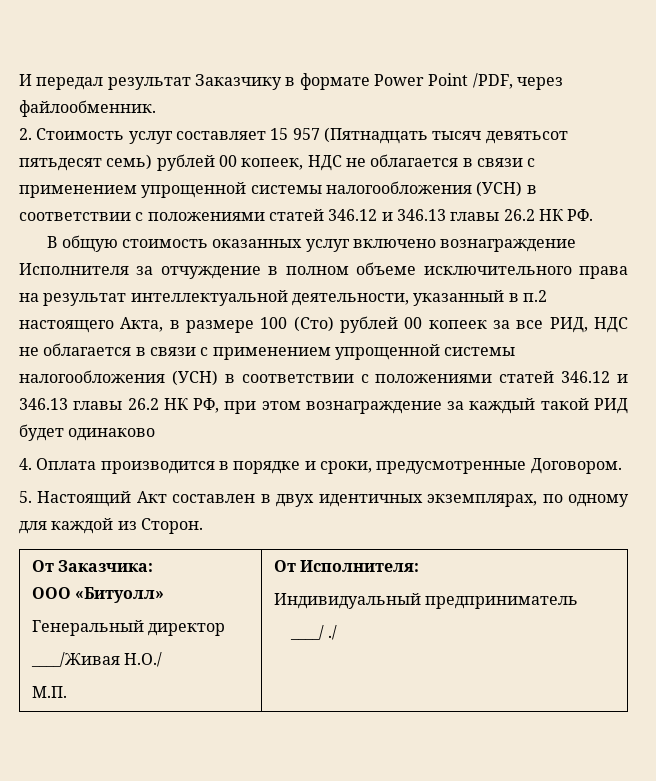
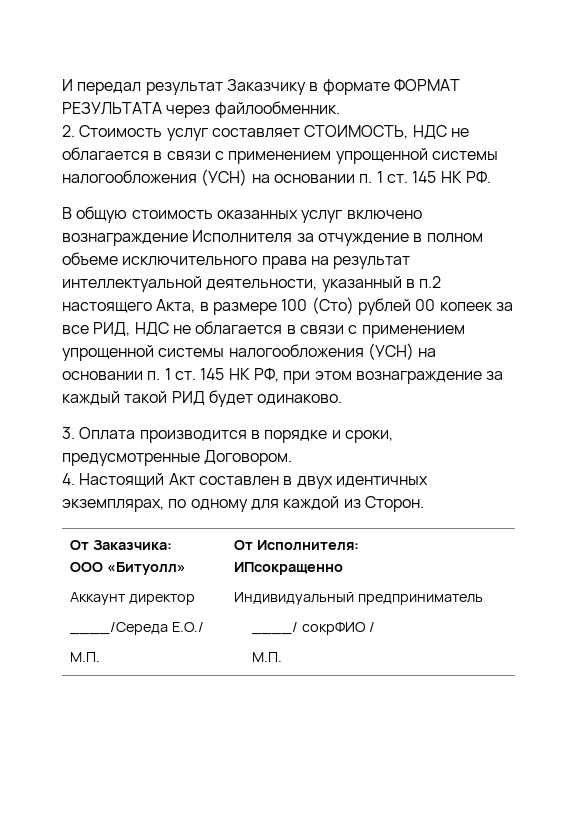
- И передал результат Заказчику в формате Power Point /PDF, через файлообменник.
+ И передал результат Заказчику в формате ФОРМАТ РЕЗУЛЬТАТА через файлообменник.
- 2. Стоимость услуг составляет 15 957 (Пятнадцать тысяч девятьсот пятьдесят семь) рублей 00 копеек, НДС не облагается в связи с применением упрощенной системы налогообложения (УСН) в соответствии с положениями статей 346.12 и 346.13 главы 26.2 НК РФ.
+ 2. Стоимость услуг составляет СТОИМОСТЬ, НДС не облагается в связи с применением упрощенной системы налогообложения (УСН) на основании п. 1 ст. 145 НК РФ.
- В общую стоимость оказанных услуг включено вознаграждение Исполнителя за отчуждение в полном объеме исключительного права на результат интеллектуальной деятельности, указанный в п.2 настоящего Акта, в размере 100 (Сто) рублей 00 копеек за все РИД, НДС не облагается в связи с применением упрощенной системы налогообложения (УСН) в соответствии с положениями статей 346.12 и 346.13 главы 26.2 НК РФ, при этом вознаграждение за каждый такой РИД будет одинаково
- 4. Оплата производится в порядке и сроки, предусмотренные Договором.
+ В общую стоимость оказанных услуг включено вознаграждение Исполнителя за отчуждение в полном объеме исключительного права на результат интеллектуальной деятельности, указанный в п.2 настоящего Акта, в размере 100 (Сто) рублей 00 копеек за все РИД, НДС не облагается в связи с применением упрощенной системы налогообложения (УСН) на основании п. 1 ст. 145 НК РФ, при этом вознаграждение за каждый такой РИД будет одинаково.
+ 3. Оплата производится в порядке и сроки, предусмотренные Договором.
- 5. Настоящий Акт составлен в двух идентичных экземплярах, по одному для каждой из Сторон.
+ 4. Настоящий Акт составлен в двух идентичных экземплярах, по одному для каждой из Сторон.
  От Заказчика:
  ООО «Битуолл»
- Генеральный директор
- ____/Живая Н.О./
+ Аккаунт директор
+ ____/Середа Е.О./
  М.П. | От Исполнителя:
+ ИПсокращенно
  Индивидуальный предприниматель
- ____/ ./
+ ____/ сокрФИО /
+ М.П.

